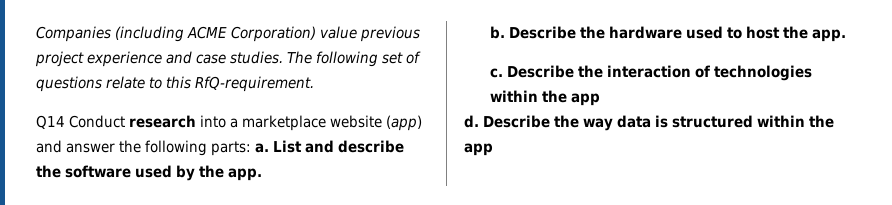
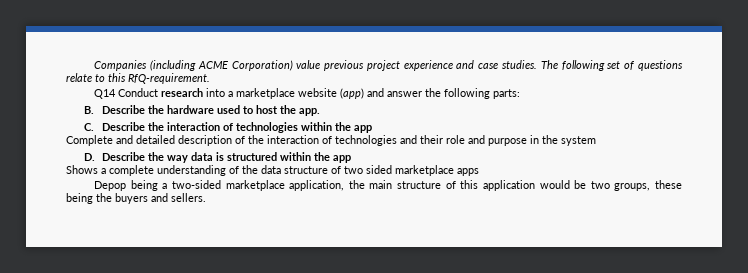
- Q14 Conduct research into a marketplace website (app) and answer the following parts: a. List and describe the software used by the app.
- b. Describe the hardware used to host the app.
+ Q14 Conduct research into a marketplace website (app) and answer the following parts:
+ B. Describe the hardware used to host the app.
- c. Describe the interaction of technologies within the app
+ C. Describe the interaction of technologies within the app
- d. Describe the way data is structured within the app
+ Complete and detailed description of the interaction of technologies and their role and purpose in the system
+ D. Describe the way data is structured within the app
+ Shows a complete understanding of the data structure of two sided marketplace apps
+ Depop being a two-sided marketplace application, the main structure of this application would be two groups, these being the buyers and sellers.

